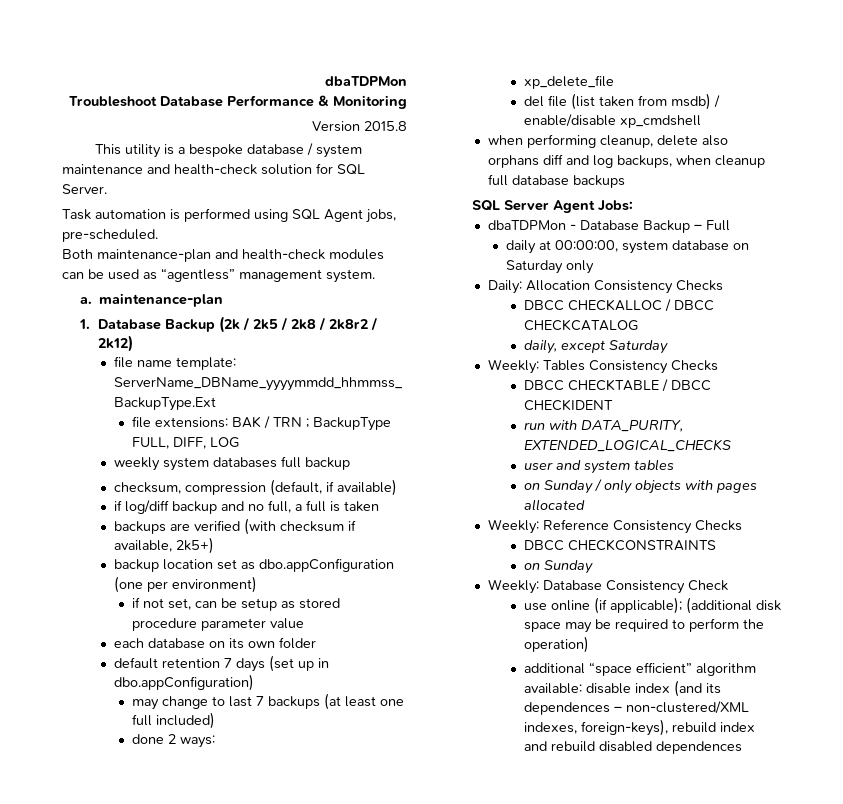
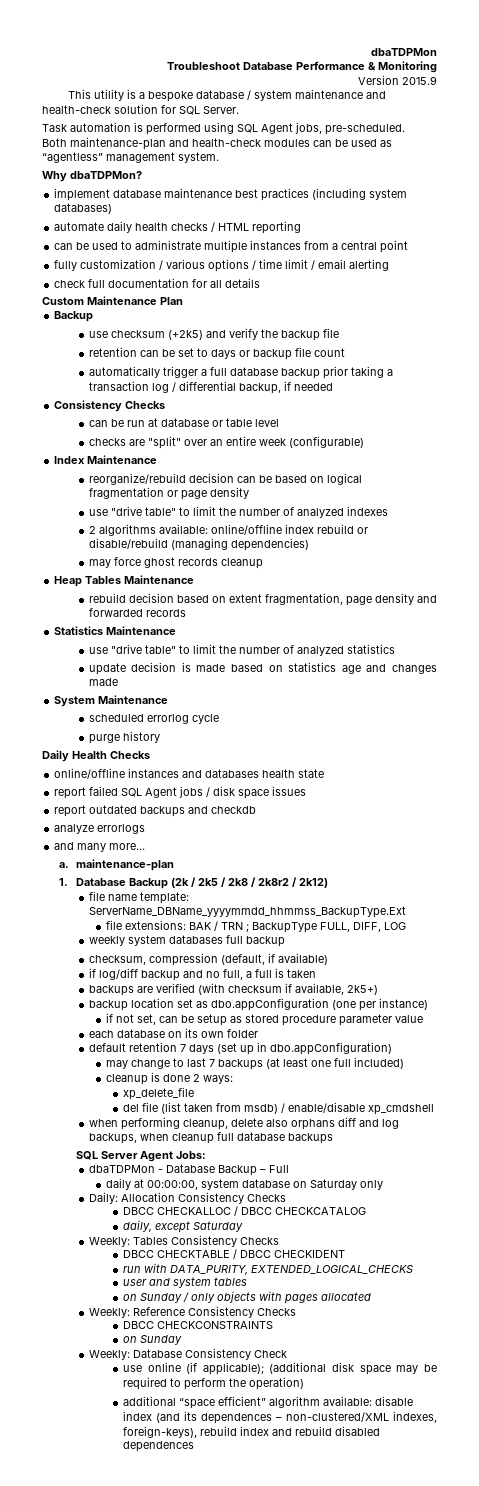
- Version 2015.8
+ Version 2015.9
+ Why dbaTDPMon?
+ implement database maintenance best practices (including system databases)
+ automate daily health checks / HTML reporting
+ can be used to administrate multiple instances from a central point
+ fully customization / various options / time limit / email alerting
+ check full documentation for all details
+ Custom Maintenance Plan
+ Backup
+ use checksum (+2k5) and verify the backup file
+ retention can be set to days or backup file count
+ automatically trigger a full database backup prior taking a transaction log / differential backup, if needed
+ Consistency Checks
+ can be run at database or table level
+ checks are "split" over an entire week (configurable)
+ Index Maintenance
+ reorganize/rebuild decision can be based on logical fragmentation or page density
+ use "drive table" to limit the number of analyzed indexes
+ 2 algorithms available: online/offline index rebuild or disable/rebuild (managing dependencies)
+ may force ghost records cleanup
+ Heap Tables Maintenance
+ rebuild decision based on extent fragmentation, page density and forwarded records
+ Statistics Maintenance
+ use "drive table" to limit the number of analyzed statistics
+ update decision is made based on statistics age and changes made
+ System Maintenance
+ scheduled errorlog cycle
+ purge history
+ Daily Health Checks
+ online/offline instances and databases health state
+ report failed SQL Agent jobs / disk space issues
+ report outdated backups and checkdb
+ analyze errorlogs
+ and many more...
- backup location set as dbo.appConfiguration (one per environment)
+ backup location set as dbo.appConfiguration (one per instance)
- done 2 ways:
+ cleanup is done 2 ways:

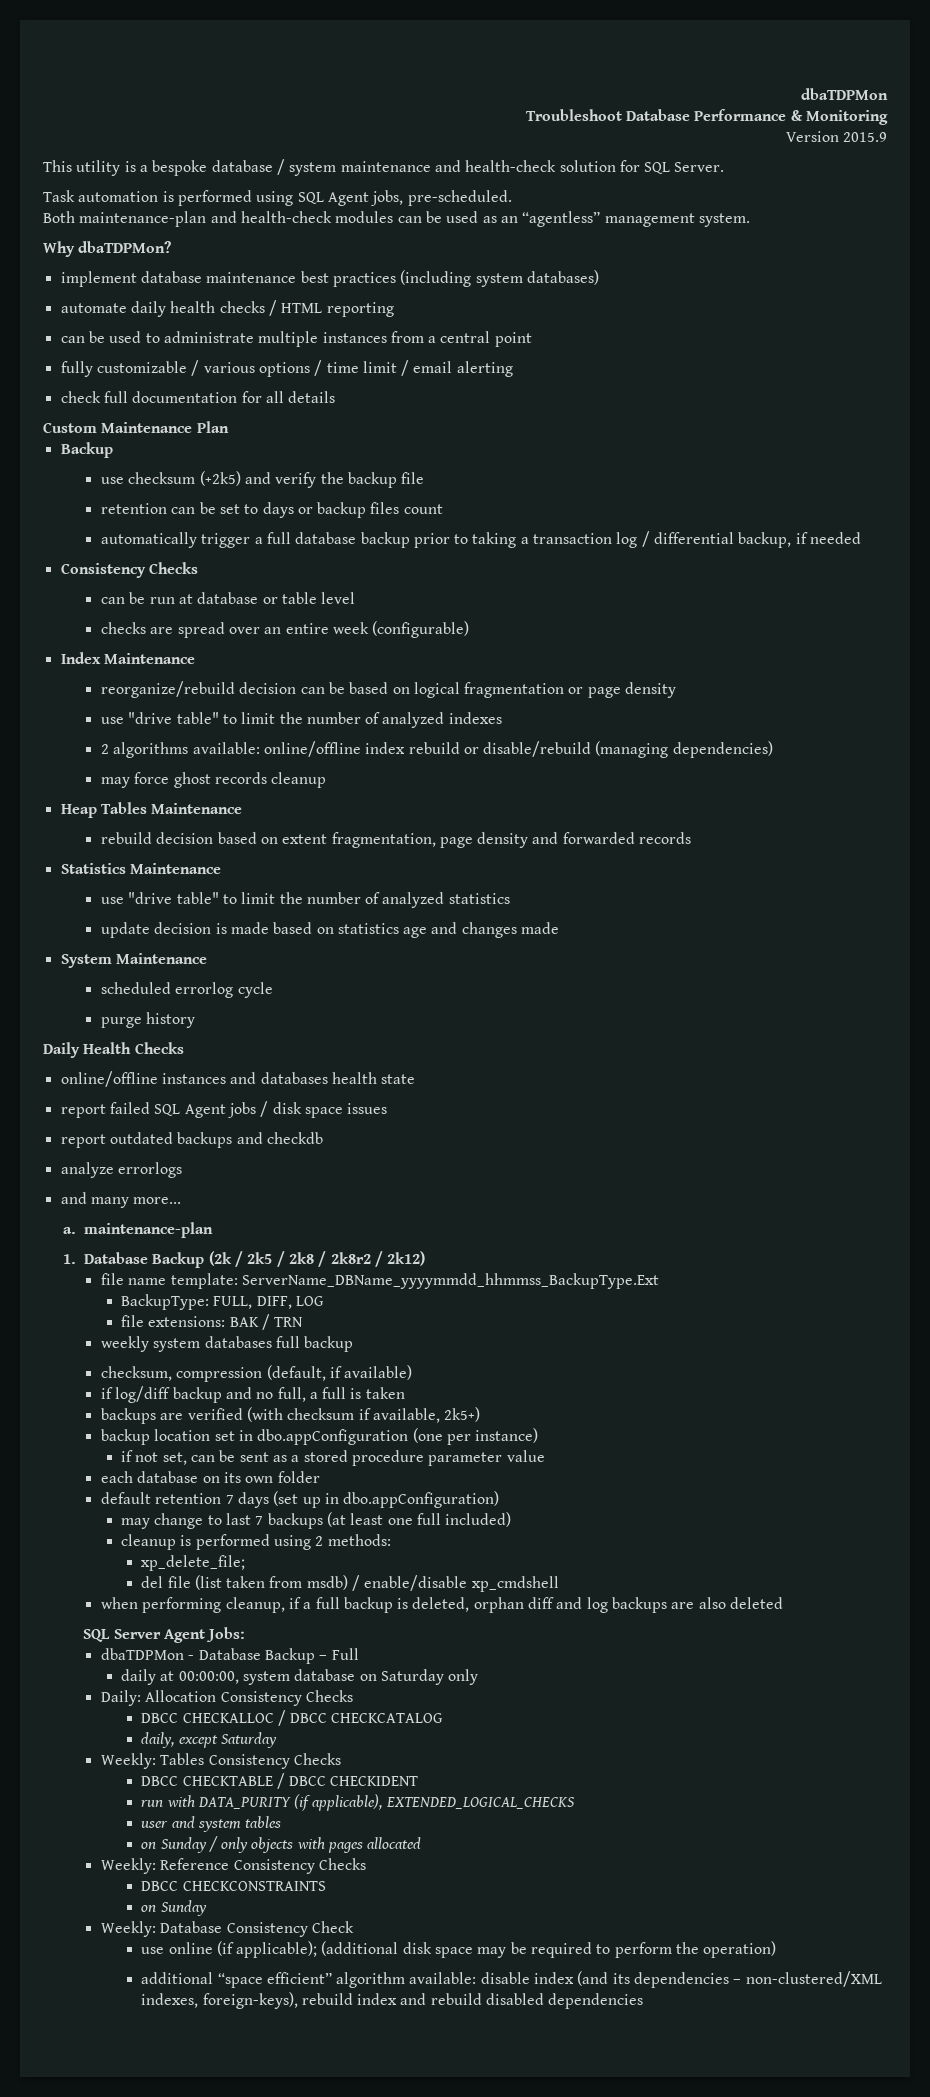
- Both maintenance-plan and health-check modules can be used as “agentless” management system.
+ Both maintenance-plan and health-check modules can be used as an “agentless” management system.
- fully customization / various options / time limit / email alerting
+ fully customizable / various options / time limit / email alerting
- retention can be set to days or backup file count
+ retention can be set to days or backup files count
- automatically trigger a full database backup prior taking a transaction log / differential backup, if needed
+ automatically trigger a full database backup prior to taking a transaction log / differential backup, if needed
- checks are "split" over an entire week (configurable)
+ checks are spread over an entire week (configurable)
+ BackupType: FULL, DIFF, LOG
- file extensions: BAK / TRN ; BackupType FULL, DIFF, LOG
+ file extensions: BAK / TRN
- backup location set as dbo.appConfiguration (one per instance)
+ backup location set in dbo.appConfiguration (one per instance)
- if not set, can be setup as stored procedure parameter value
+ if not set, can be sent as a stored procedure parameter value
- cleanup is done 2 ways:
- xp_delete_file
+ cleanup is performed using 2 methods:
+ xp_delete_file;
- when performing cleanup, delete also orphans diff and log backups, when cleanup full database backups
+ when performing cleanup, if a full backup is deleted, orphan diff and log backups are also deleted
- run with DATA_PURITY, EXTENDED_LOGICAL_CHECKS
+ run with DATA_PURITY (if applicable), EXTENDED_LOGICAL_CHECKS
- additional “space efficient” algorithm available: disable index (and its dependences – non-clustered/XML indexes, foreign-keys), rebuild index and rebuild disabled dependences
+ additional “space efficient” algorithm available: disable index (and its dependencies – non-clustered/XML indexes, foreign-keys), rebuild index and rebuild disabled dependencies

